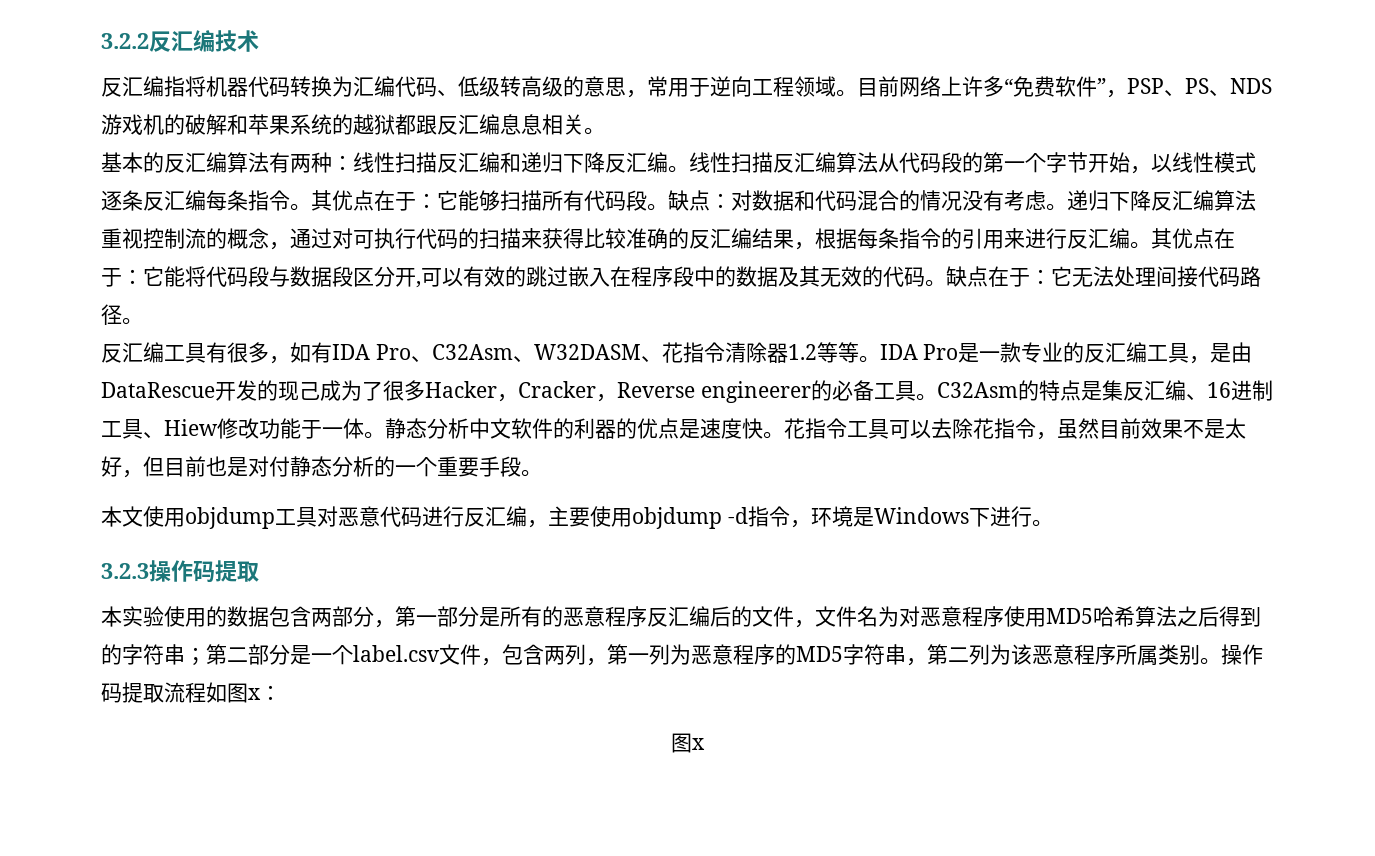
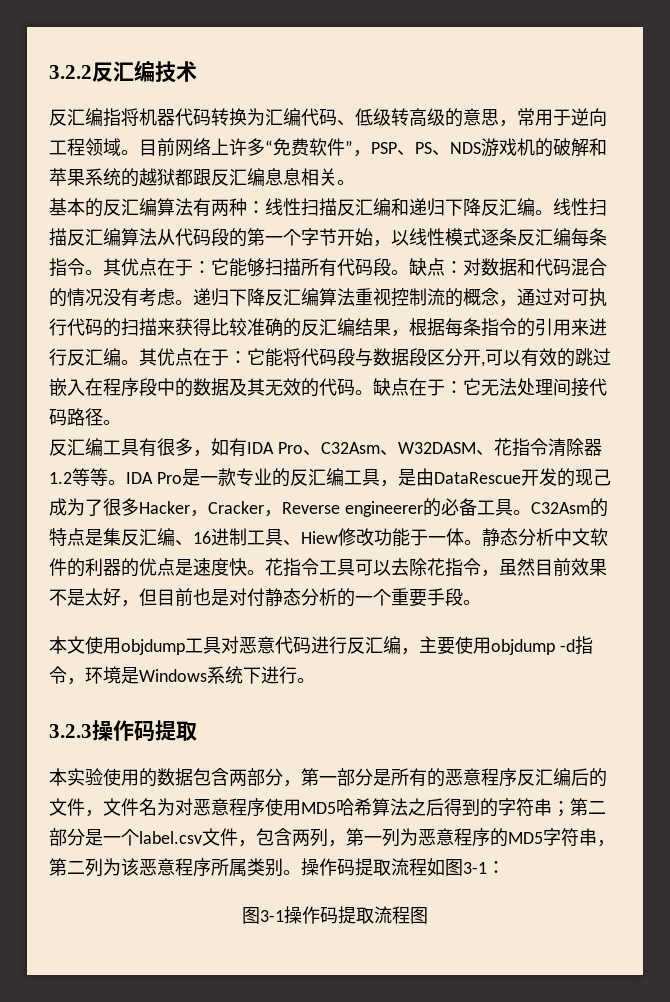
- 本文使用objdump工具对恶意代码进行反汇编，主要使用objdump -d指令，环境是Windows下进行。
+ 本文使用objdump工具对恶意代码进行反汇编，主要使用objdump -d指令，环境是Windows系统下进行。
- 操作码提取流程如图x：
- 图x
+ 操作码提取流程如图3-1：
+ 图3-1操作码提取流程图

